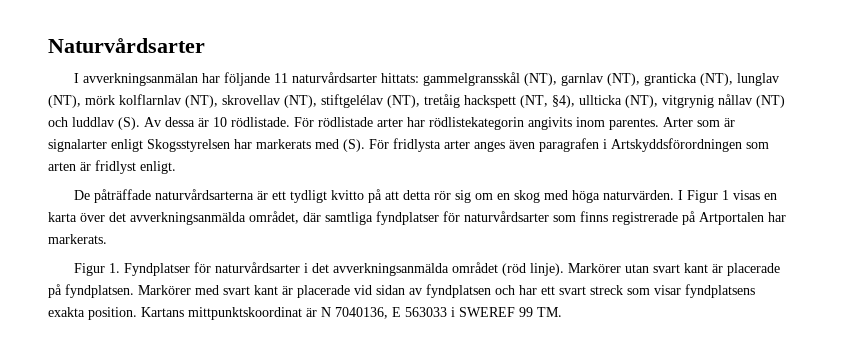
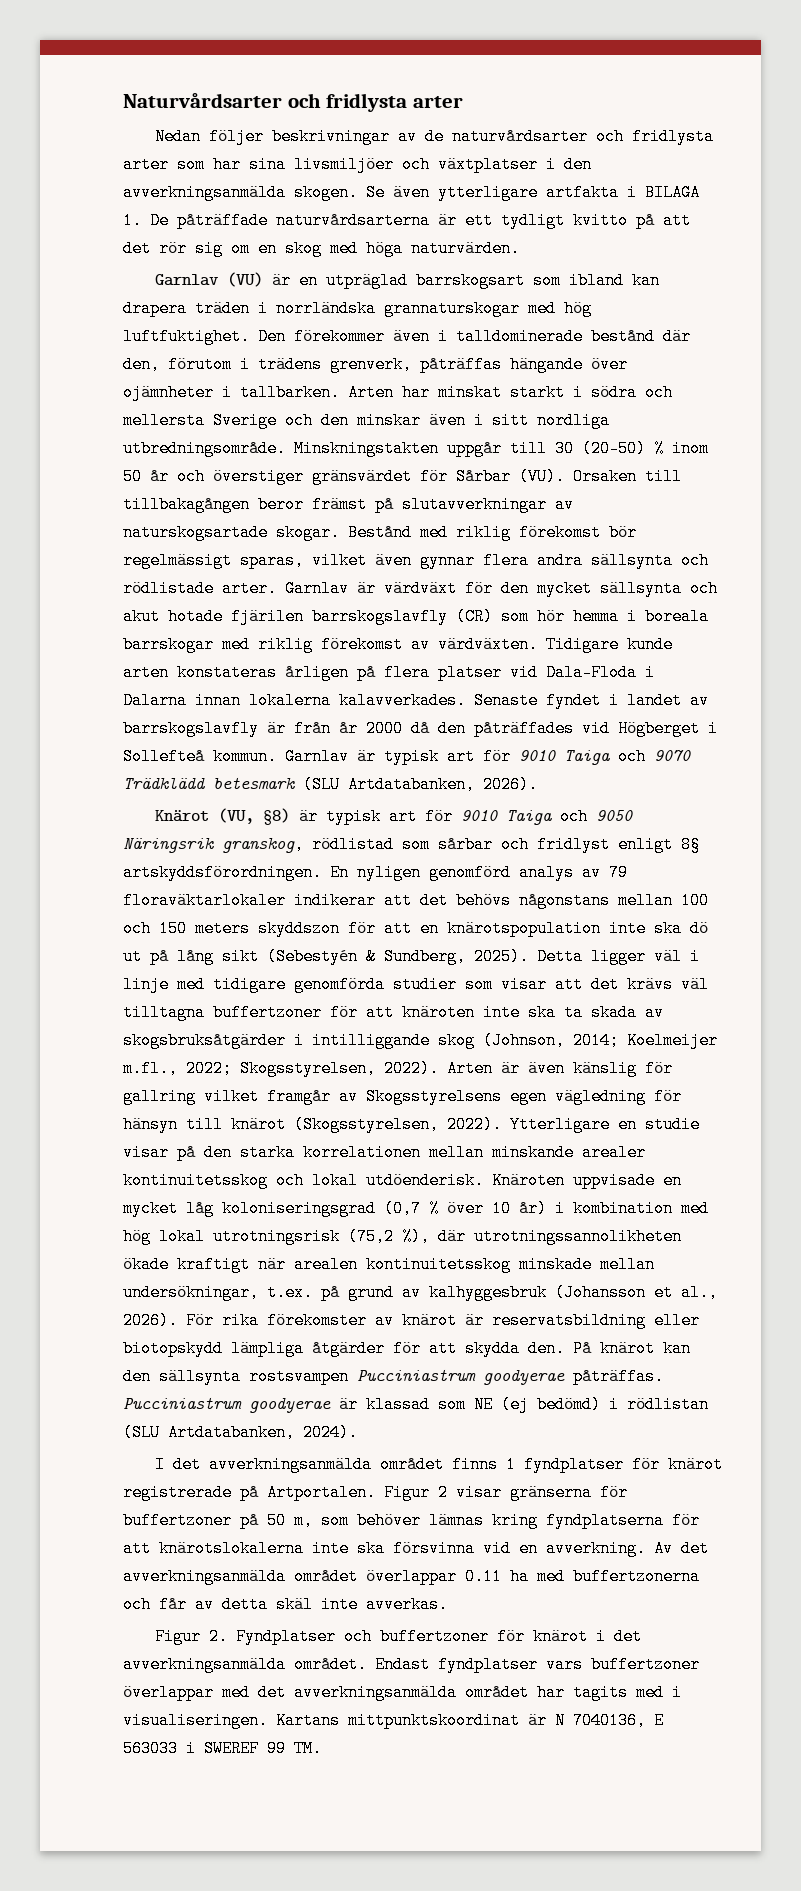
- Naturvårdsarter
- I avverkningsanmälan har följande 11 naturvårdsarter hittats: gammelgransskål (NT), garnlav (NT), granticka (NT), lunglav (NT), mörk kolflarnlav (NT), skrovellav (NT), stiftgelélav (NT), tretåig hackspett (NT, §4), ullticka (NT), vitgrynig nållav (NT) och luddlav (S). Av dessa är 10 rödlistade. För rödlistade arter har rödlistekategorin angivits inom parentes. Arter som är signalarter enligt Skogsstyrelsen har markerats med (S). För fridlysta arter anges även paragrafen i Artskyddsförordningen som arten är fridlyst enligt.
- De påträffade naturvårdsarterna är ett tydligt kvitto på att detta rör sig om en skog med höga naturvärden. I Figur 1 visas en karta över det avverkningsanmälda området, där samtliga fyndplatser för naturvårdsarter som finns registrerade på Artportalen har markerats.
- Figur 1. Fyndplatser för naturvårdsarter i det avverkningsanmälda området (röd linje). Markörer utan svart kant är placerade på fyndplatsen. Markörer med svart kant är placerade vid sidan av fyndplatsen och har ett svart streck som visar fyndplatsens exakta position.
+ Naturvårdsarter och fridlysta arter
+ Nedan följer beskrivningar av de naturvårdsarter och fridlysta arter som har sina livsmiljöer och växtplatser i den avverkningsanmälda skogen. Se även ytterligare artfakta i BILAGA 1. De påträffade naturvårdsarterna är ett tydligt kvitto på att det rör sig om en skog med höga naturvärden.
+ Garnlav (VU) är en utpräglad barrskogsart som ibland kan drapera träden i norrländska grannaturskogar med hög luftfuktighet. Den förekommer även i talldominerade bestånd där den, förutom i trädens grenverk, påträffas hängande över ojämnheter i tallbarken. Arten har minskat starkt i södra och mellersta Sverige och den minskar även i sitt nordliga utbredningsområde. Minskningstakten uppgår till 30 (20–50) % inom 50 år och överstiger gränsvärdet för Sårbar (VU). Orsaken till tillbakagången beror främst på slutavverkningar av naturskogsartade skogar. Bestånd med riklig förekomst bör regelmässigt sparas, vilket även gynnar flera andra sällsynta och rödlistade arter. Garnlav är värdväxt för den mycket sällsynta och akut hotade fjärilen barrskogslavfly (CR) som hör hemma i boreala barrskogar med riklig förekomst av värdväxten. Tidigare kunde arten konstateras årligen på flera platser vid Dala-Floda i Dalarna innan lokalerna kalavverkades. Senaste fyndet i landet av barrskogslavfly är från år 2000 då den påträffades vid Högberget i Sollefteå kommun. Garnlav är typisk art för 9010 Taiga och 9070 Trädklädd betesmark (SLU Artdatabanken, 2026).
+ Knärot (VU, §8) är typisk art för 9010 Taiga och 9050 Näringsrik granskog, rödlistad som sårbar och fridlyst enligt 8§ artskyddsförordningen. En nyligen genomförd analys av 79 floraväktarlokaler indikerar att det behövs någonstans mellan 100 och 150 meters skyddszon för att en knärotspopulation inte ska dö ut på lång sikt (Sebestyén & Sundberg, 2025). Detta ligger väl i linje med tidigare genomförda studier som visar att det krävs väl tilltagna buffertzoner för att knäroten inte ska ta skada av skogsbruksåtgärder i intilliggande skog (Johnson, 2014; Koelmeijer m.fl., 2022; Skogsstyrelsen, 2022). Arten är även känslig för gallring vilket framgår av Skogsstyrelsens egen vägledning för hänsyn till knärot (Skogsstyrelsen, 2022). Ytterligare en studie visar på den starka korrelationen mellan minskande arealer kontinuitetsskog och lokal utdöenderisk. Knäroten uppvisade en mycket låg koloniseringsgrad (0,7 % över 10 år) i kombination med hög lokal utrotningsrisk (75,2 %), där utrotningssannolikheten ökade kraftigt när arealen kontinuitetsskog minskade mellan undersökningar, t.ex. på grund av kalhyggesbruk (Johansson et al., 2026). För rika förekomster av knärot är reservatsbildning eller biotopskydd lämpliga åtgärder för att skydda den. På knärot kan den sällsynta rostsvampen Pucciniastrum goodyerae påträffas. Pucciniastrum goodyerae är klassad som NE (ej bedömd) i rödlistan (SLU Artdatabanken, 2024).
+ I det avverkningsanmälda området finns 1 fyndplatser för knärot registrerade på Artportalen. Figur 2 visar gränserna för buffertzoner på 50 m, som behöver lämnas kring fyndplatserna för att knärotslokalerna inte ska försvinna vid en avverkning. Av det avverkningsanmälda området överlappar 0.11 ha med buffertzonerna och får av detta skäl inte avverkas.
+ Figur 2. Fyndplatser och buffertzoner för knärot i det avverkningsanmälda området. Endast fyndplatser vars buffertzoner överlappar med det avverkningsanmälda området har tagits med i visualiseringen.

